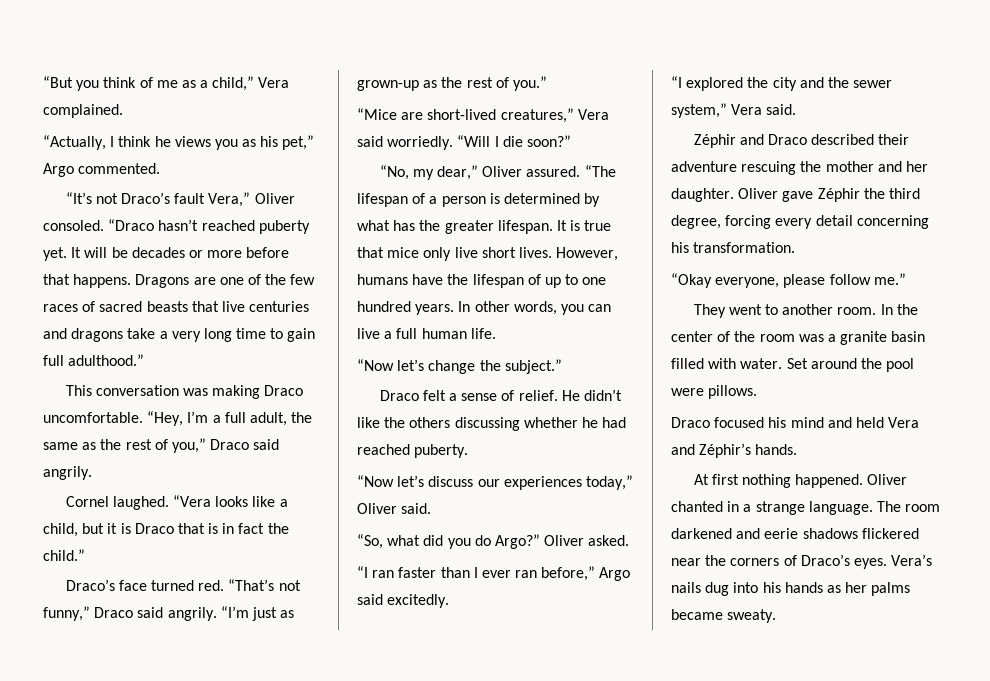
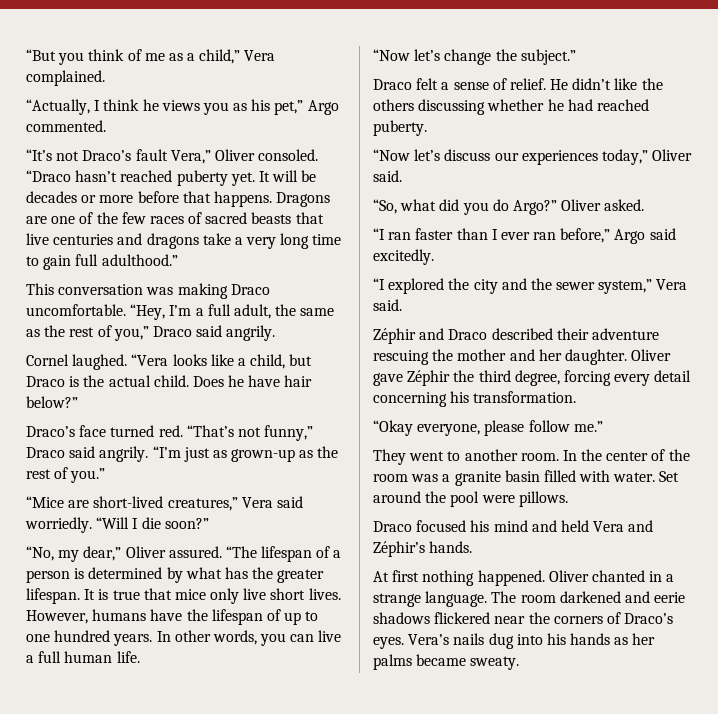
- “Vera looks like a child, but it is Draco that is in fact the child.”
+ “Vera looks like a child, but Draco is the actual child. Does he have hair below?”

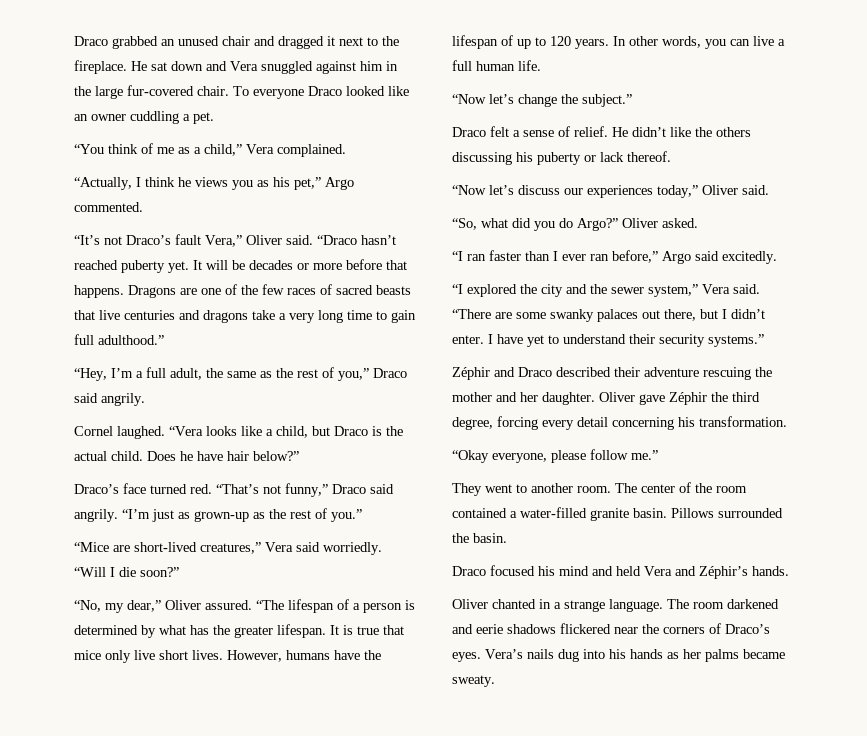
- “But you think of me as a child,” Vera complained.
+ Draco grabbed an unused chair and dragged it next to the fireplace. He sat down and Vera snuggled against him in the large fur-covered chair. To everyone Draco looked like an owner cuddling a pet.
+ “You think of me as a child,” Vera complained.
- “It’s not Draco’s fault Vera,” Oliver consoled.
+ “It’s not Draco’s fault Vera,” Oliver said.
- This conversation was making Draco uncomfortable.
- However, humans have the lifespan of up to one hundred years.
+ However, humans have the lifespan of up to 120 years.
- He didn’t like the others discussing whether he had reached puberty.
+ He didn’t like the others discussing his puberty or lack thereof.
+ “There are some swanky palaces out there, but I didn’t enter. I have yet to understand their security systems.”
- In the center of the room was a granite basin filled with water. Set around the pool were pillows.
+ The center of the room contained a water-filled granite basin. Pillows surrounded the basin.
- At first nothing happened.

